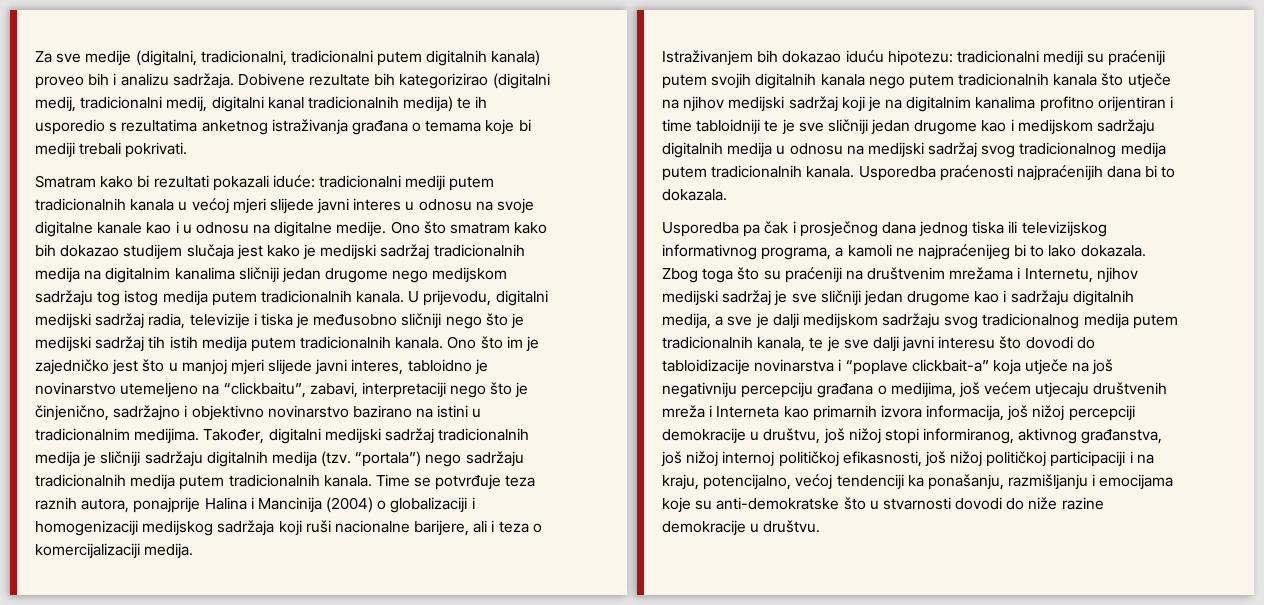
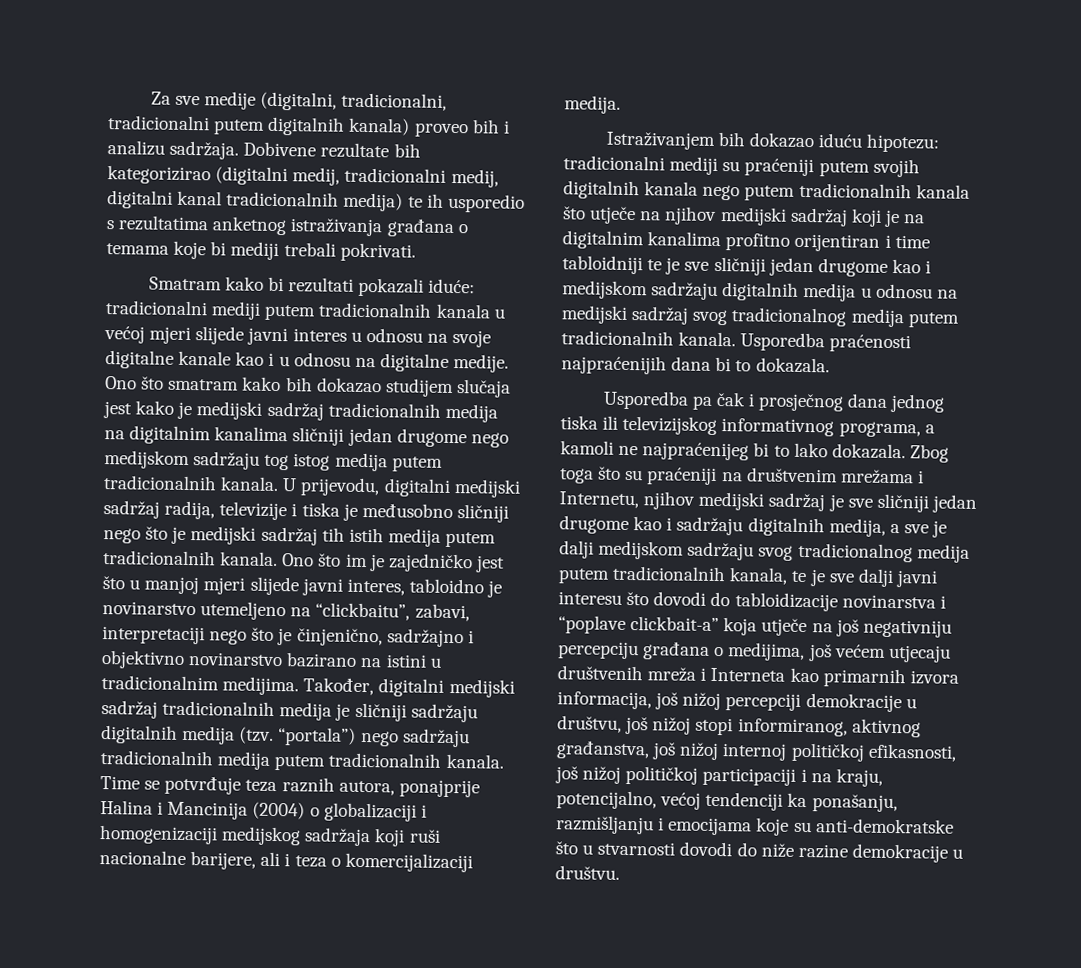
- U prijevodu, digitalni medijski sadržaj radia, televizije i tiska je međusobno sličniji nego što je medijski sadržaj tih istih medija putem tradicionalnih kanala.
+ U prijevodu, digitalni medijski sadržaj radija, televizije i tiska je međusobno sličniji nego što je medijski sadržaj tih istih medija putem tradicionalnih kanala.

